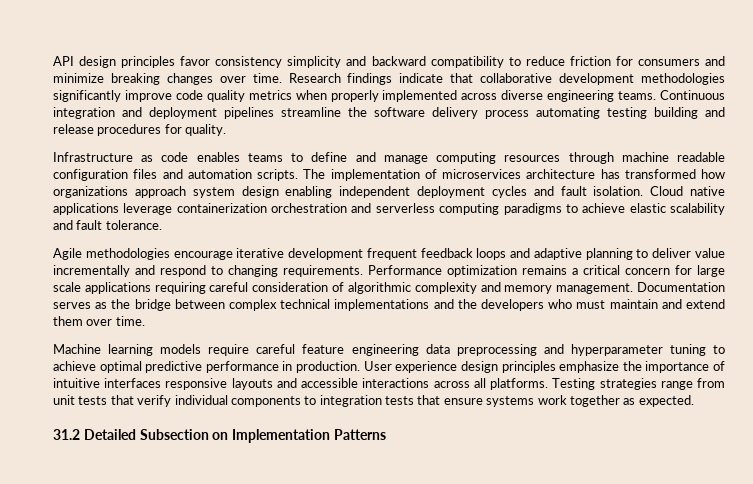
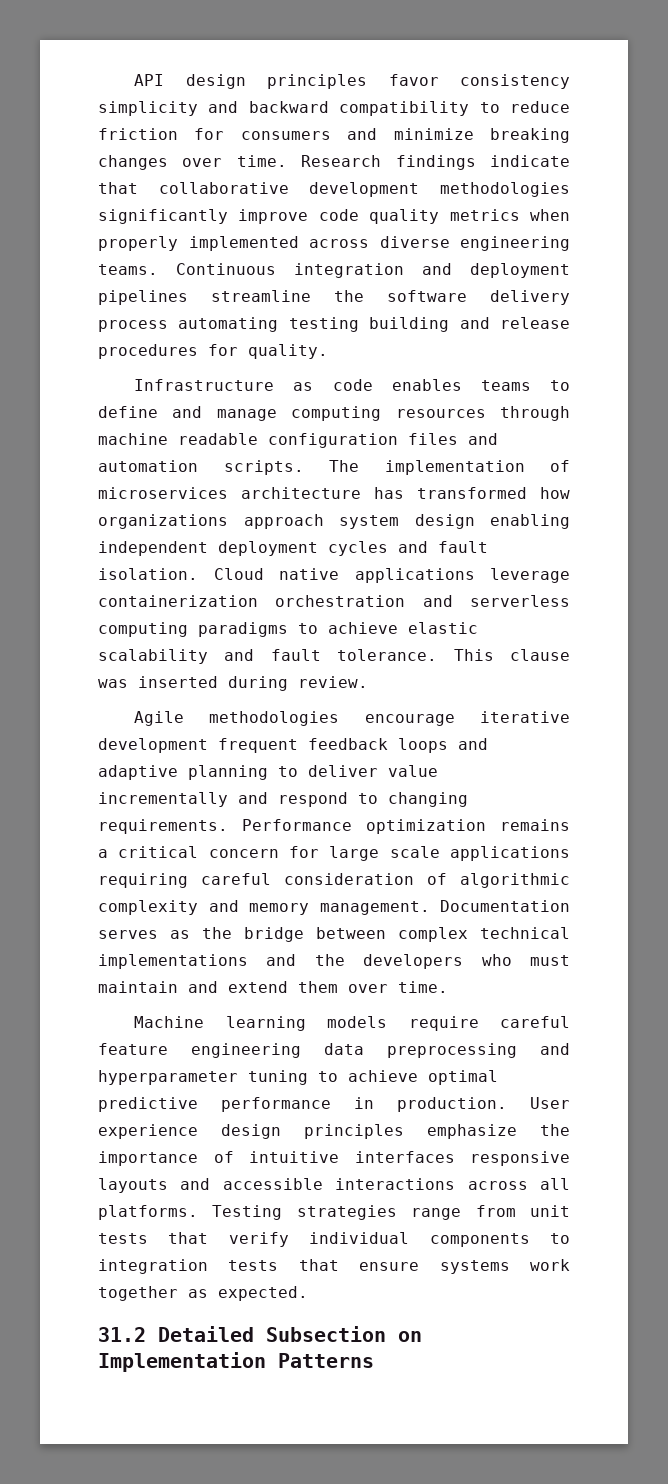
+ This clause was inserted during review.

